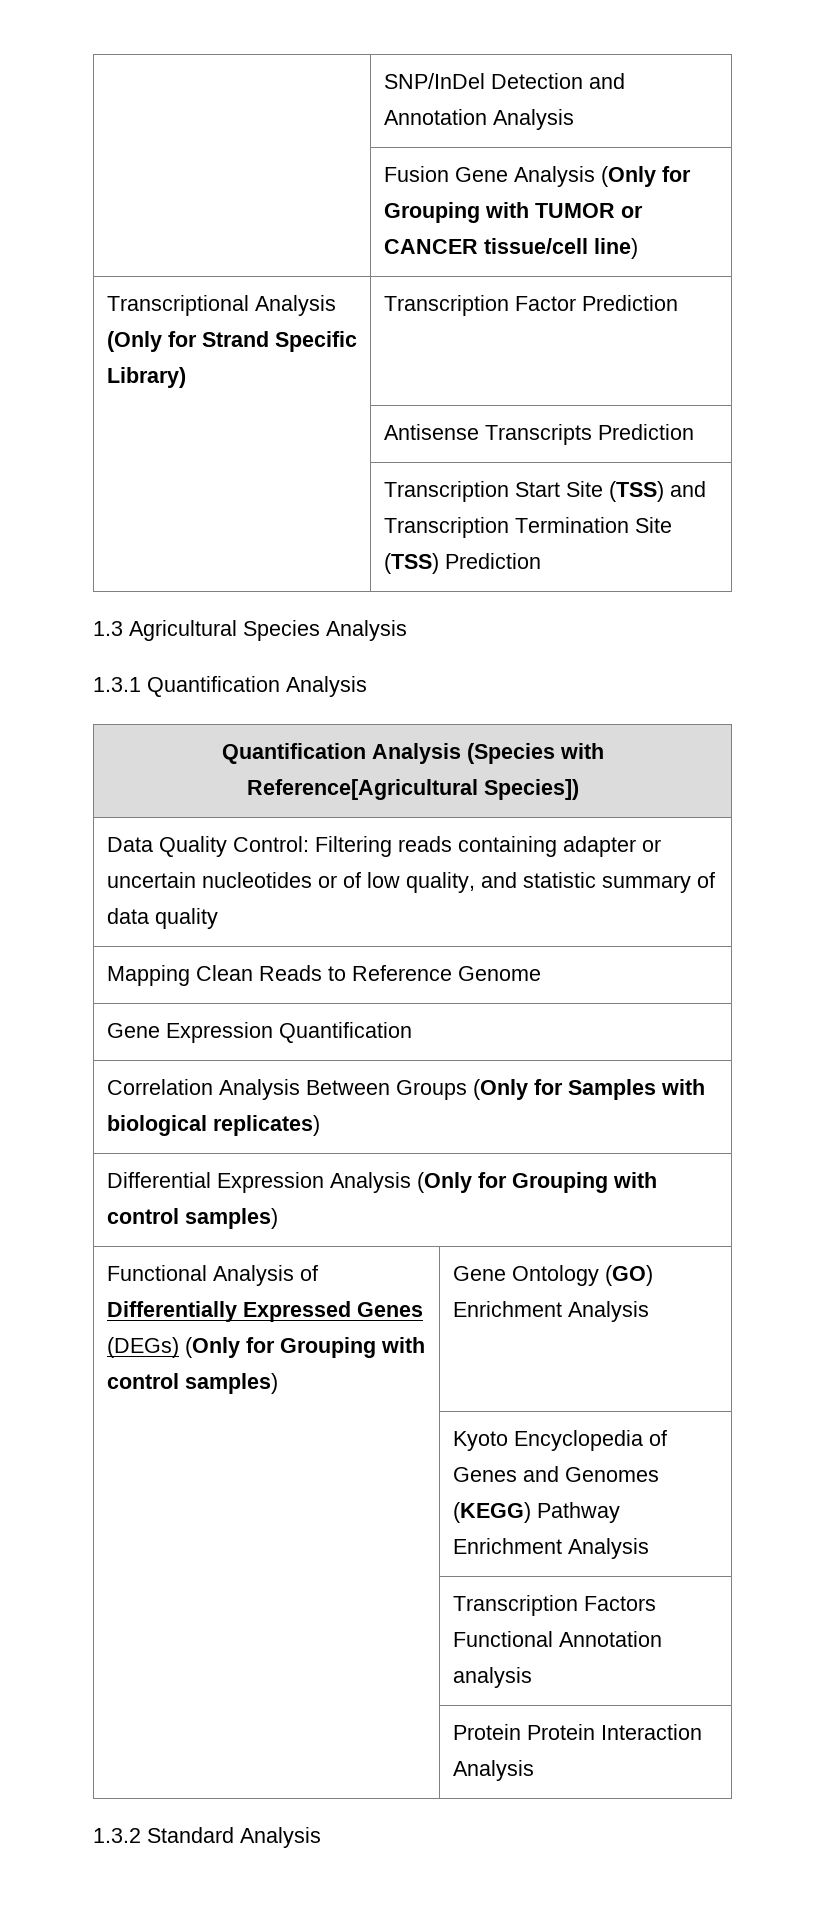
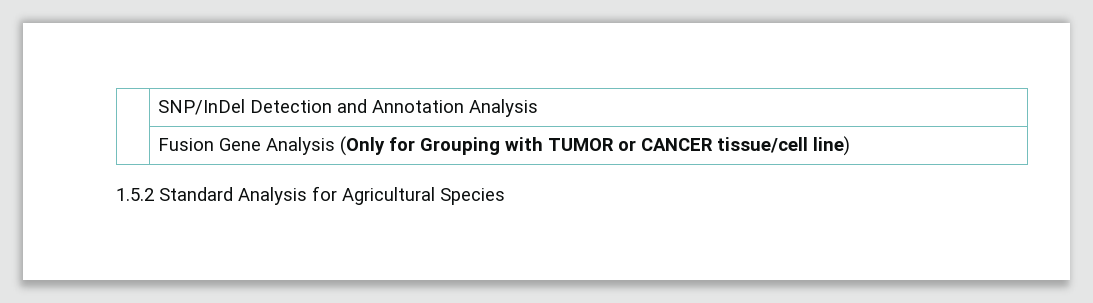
- Transcriptional Analysis (Only for Strand Specific Library) | Transcription Factor Prediction
- | Antisense Transcripts Prediction
- | Transcription Start Site (TSS) and Transcription Termination Site (TSS) Prediction
- 1.3 Agricultural Species Analysis
- 1.3.1 Quantification Analysis
- Quantification Analysis (Species with Reference[Agricultural Species])
- Data Quality Control: Filtering reads containing adapter or uncertain nucleotides or of low quality, and statistic summary of data quality
- Mapping Clean Reads to Reference Genome
- Gene Expression Quantification
- Correlation Analysis Between Groups (Only for Samples with biological replicates)
- Differential Expression Analysis (Only for Grouping with control samples)
- Functional Analysis of Differentially Expressed Genes (DEGs) (Only for Grouping with control samples) | Gene Ontology (GO) Enrichment Analysis
- | Kyoto Encyclopedia of Genes and Genomes (KEGG) Pathway Enrichment Analysis
- | Transcription Factors Functional Annotation analysis
- | Protein Protein Interaction Analysis
- 1.3.2 Standard Analysis
+ 1.5.2 Standard Analysis for Agricultural Species

